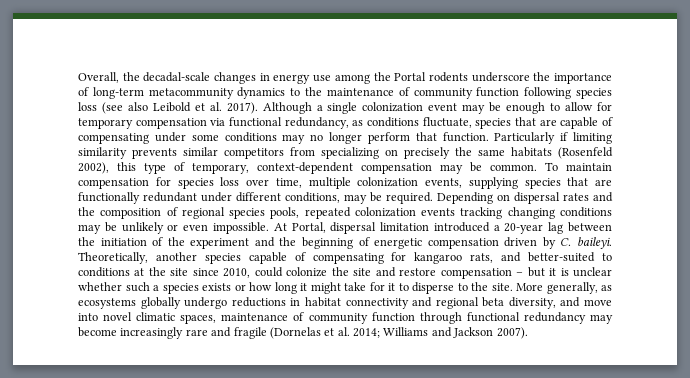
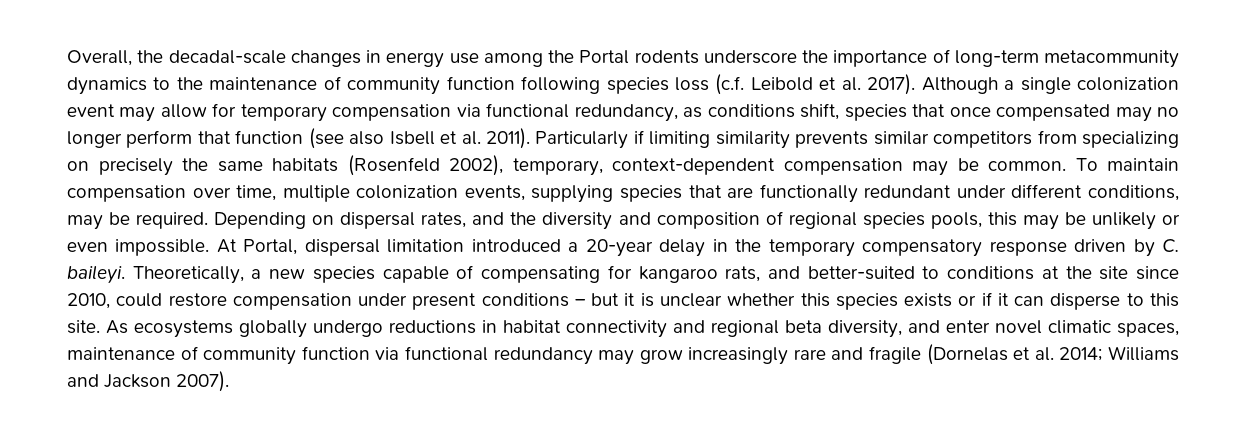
- Overall, the decadal-scale changes in energy use among the Portal rodents underscore the importance of long-term metacommunity dynamics to the maintenance of community function following species loss (see also Leibold et al. 2017).
+ Overall, the decadal-scale changes in energy use among the Portal rodents underscore the importance of long-term metacommunity dynamics to the maintenance of community function following species loss (c.f. Leibold et al. 2017).
- Although a single colonization event may be enough to allow for temporary compensation via functional redundancy, as conditions fluctuate, species that are capable of compensating under some conditions may no longer perform that function.
+ Although a single colonization event may allow for temporary compensation via functional redundancy, as conditions shift, species that once compensated may no longer perform that function (see also Isbell et al. 2011).
- Particularly if limiting similarity prevents similar competitors from specializing on precisely the same habitats (Rosenfeld 2002), this type of temporary, context-dependent compensation may be common.
+ Particularly if limiting similarity prevents similar competitors from specializing on precisely the same habitats (Rosenfeld 2002), temporary, context-dependent compensation may be common.
- To maintain compensation for species loss over time, multiple colonization events, supplying species that are functionally redundant under different conditions, may be required.
+ To maintain compensation over time, multiple colonization events, supplying species that are functionally redundant under different conditions, may be required.
- Depending on dispersal rates and the composition of regional species pools, repeated colonization events tracking changing conditions may be unlikely or even impossible.
+ Depending on dispersal rates, and the diversity and composition of regional species pools, this may be unlikely or even impossible.
- At Portal, dispersal limitation introduced a 20-year lag between the initiation of the experiment and the beginning of energetic compensation driven by C. baileyi.
+ At Portal, dispersal limitation introduced a 20-year delay in the temporary compensatory response driven by C. baileyi.
- Theoretically, another species capable of compensating for kangaroo rats, and better-suited to conditions at the site since 2010, could colonize the site and restore compensation – but it is unclear whether such a species exists or how long it might take for it to disperse to the site. More generally, as ecosystems globally undergo reductions in habitat connectivity and regional beta diversity, and move into novel climatic spaces, maintenance of community function through functional redundancy may become increasingly rare and fragile (Dornelas et al. 2014;
+ Theoretically, a new species capable of compensating for kangaroo rats, and better-suited to conditions at the site since 2010, could restore compensation under present conditions – but it is unclear whether this species exists or if it can disperse to this site. As ecosystems globally undergo reductions in habitat connectivity and regional beta diversity, and enter novel climatic spaces, maintenance of community function via functional redundancy may grow increasingly rare and fragile (Dornelas et al. 2014;

